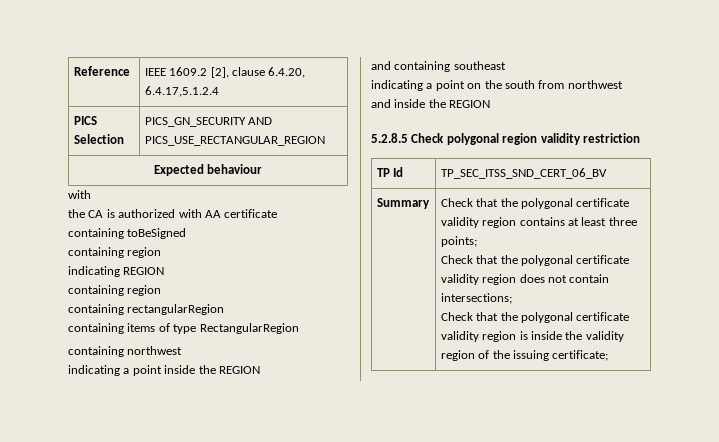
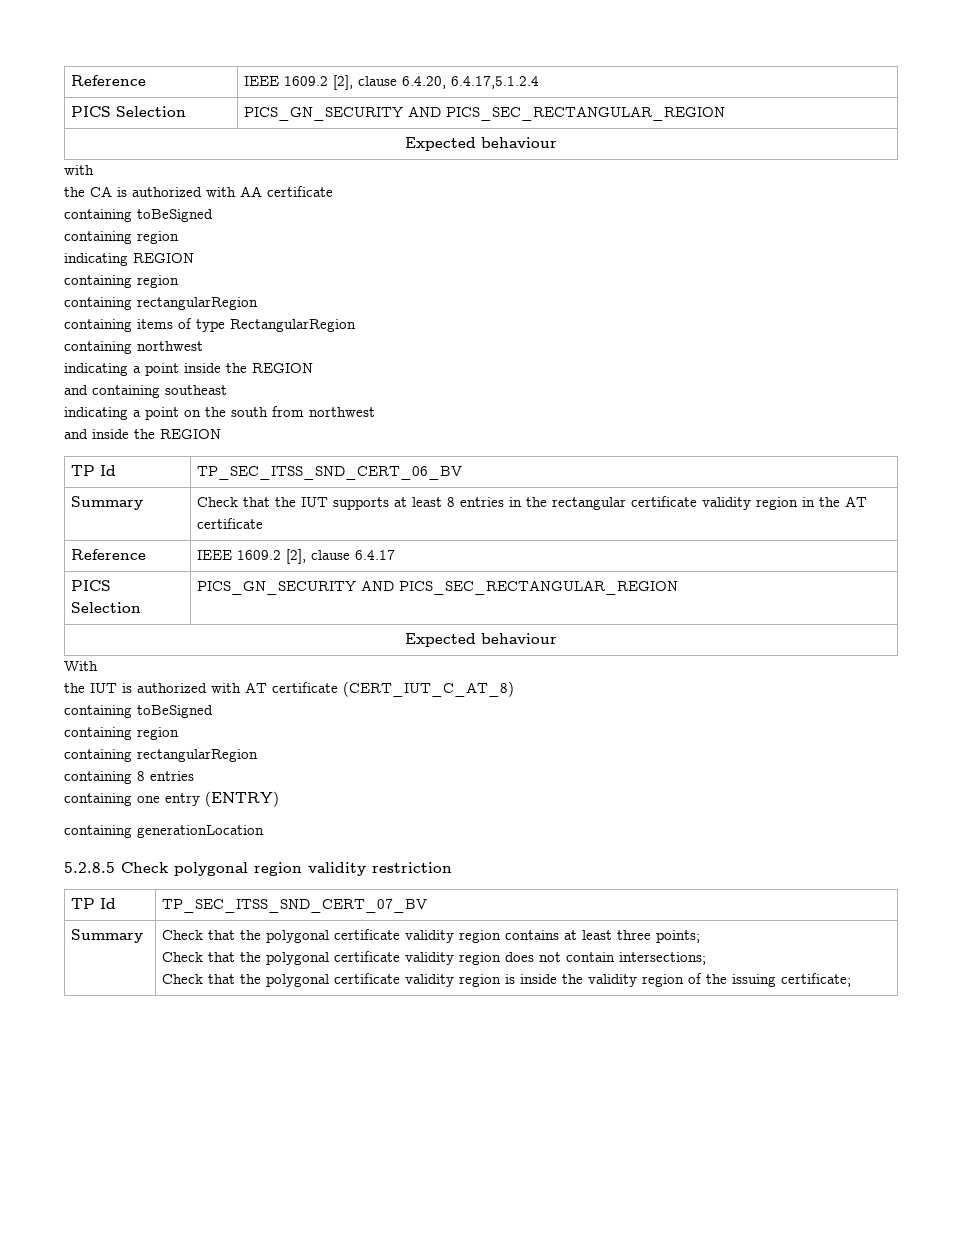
  Reference | IEEE 1609.2 [2], clause 6.4.20, 6.4.17,5.1.2.4
- PICS Selection | PICS_GN_SECURITY AND PICS_USE_RECTANGULAR_REGION
+ PICS Selection | PICS_GN_SECURITY AND PICS_SEC_RECTANGULAR_REGION
+ TP Id | TP_SEC_ITSS_SND_CERT_06_BV
+ Summary | Check that the IUT supports at least 8 entries in the rectangular certificate validity region in the AT certificate
+ Reference | IEEE 1609.2 [2], clause 6.4.17
+ PICS Selection | PICS_GN_SECURITY AND PICS_SEC_RECTANGULAR_REGION
+ Expected behaviour
+ With
+ the IUT is authorized with AT certificate (CERT_IUT_C_AT_8)
+ containing toBeSigned
+ containing region
+ containing rectangularRegion
+ containing 8 entries
+ containing one entry (ENTRY)
+ containing generationLocation
- TP Id | TP_SEC_ITSS_SND_CERT_06_BV
+ TP Id | TP_SEC_ITSS_SND_CERT_07_BV

